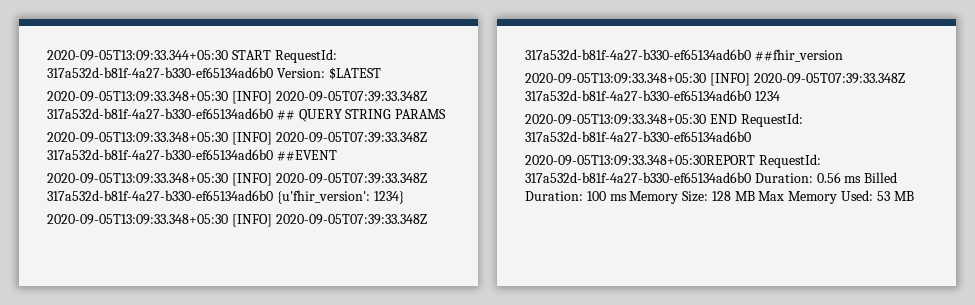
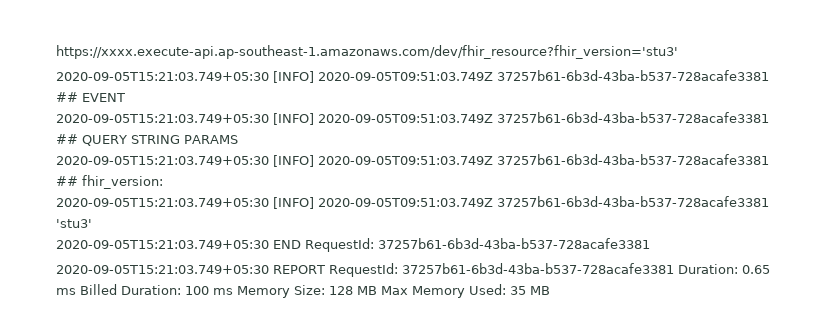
- 2020-09-05T13:09:33.344+05:30 START RequestId: 317a532d-b81f-4a27-b330-ef65134ad6b0 Version: $LATEST
- 2020-09-05T13:09:33.348+05:30 [INFO] 2020-09-05T07:39:33.348Z 317a532d-b81f-4a27-b330-ef65134ad6b0 ## QUERY STRING PARAMS
- 2020-09-05T13:09:33.348+05:30 [INFO] 2020-09-05T07:39:33.348Z 317a532d-b81f-4a27-b330-ef65134ad6b0 ##EVENT
- 2020-09-05T13:09:33.348+05:30 [INFO] 2020-09-05T07:39:33.348Z 317a532d-b81f-4a27-b330-ef65134ad6b0 {u'fhir_version': 1234}
- 2020-09-05T13:09:33.348+05:30 [INFO] 2020-09-05T07:39:33.348Z 317a532d-b81f-4a27-b330-ef65134ad6b0 ##fhir_version
- 2020-09-05T13:09:33.348+05:30 [INFO] 2020-09-05T07:39:33.348Z 317a532d-b81f-4a27-b330-ef65134ad6b0 1234
- 2020-09-05T13:09:33.348+05:30 END RequestId: 317a532d-b81f-4a27-b330-ef65134ad6b0
- 2020-09-05T13:09:33.348+05:30REPORT RequestId: 317a532d-b81f-4a27-b330-ef65134ad6b0 Duration: 0.56 ms Billed Duration: 100 ms Memory Size: 128 MB Max Memory Used: 53 MB
+ https://xxxx.execute-api.ap-southeast-1.amazonaws.com/dev/fhir_resource?fhir_version='stu3'
+ 2020-09-05T15:21:03.749+05:30 [INFO] 2020-09-05T09:51:03.749Z 37257b61-6b3d-43ba-b537-728acafe3381 ## EVENT
+ 2020-09-05T15:21:03.749+05:30 [INFO] 2020-09-05T09:51:03.749Z 37257b61-6b3d-43ba-b537-728acafe3381 ## QUERY STRING PARAMS
+ 2020-09-05T15:21:03.749+05:30 [INFO] 2020-09-05T09:51:03.749Z 37257b61-6b3d-43ba-b537-728acafe3381 ## fhir_version:
+ 2020-09-05T15:21:03.749+05:30 [INFO] 2020-09-05T09:51:03.749Z 37257b61-6b3d-43ba-b537-728acafe3381 'stu3'
+ 2020-09-05T15:21:03.749+05:30 END RequestId: 37257b61-6b3d-43ba-b537-728acafe3381
+ 2020-09-05T15:21:03.749+05:30 REPORT RequestId: 37257b61-6b3d-43ba-b537-728acafe3381 Duration: 0.65 ms Billed Duration: 100 ms Memory Size: 128 MB Max Memory Used: 35 MB

